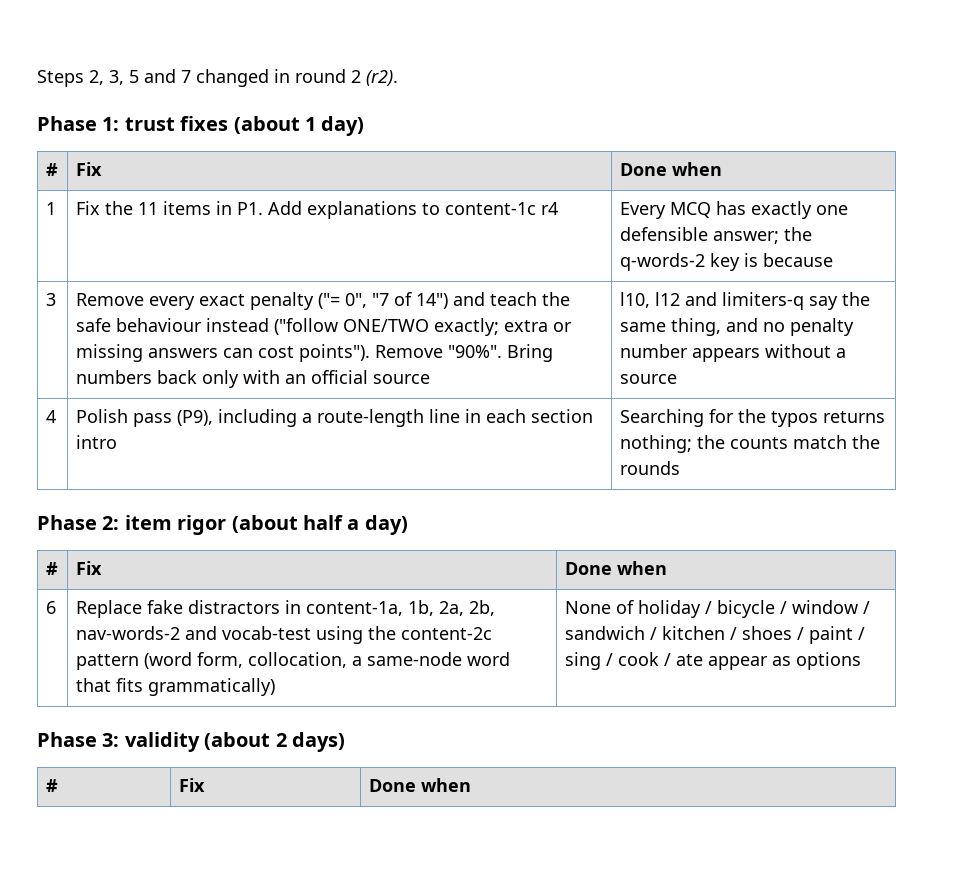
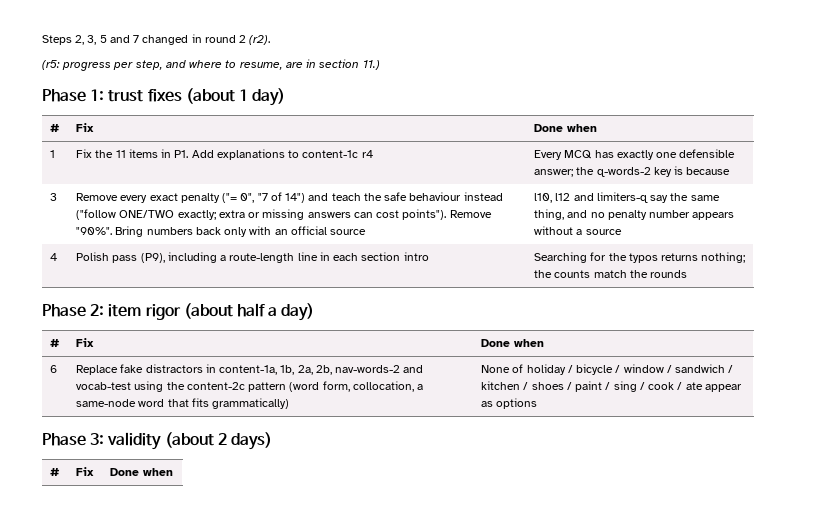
+ (r5: progress per step, and where to resume, are in section 11.)

